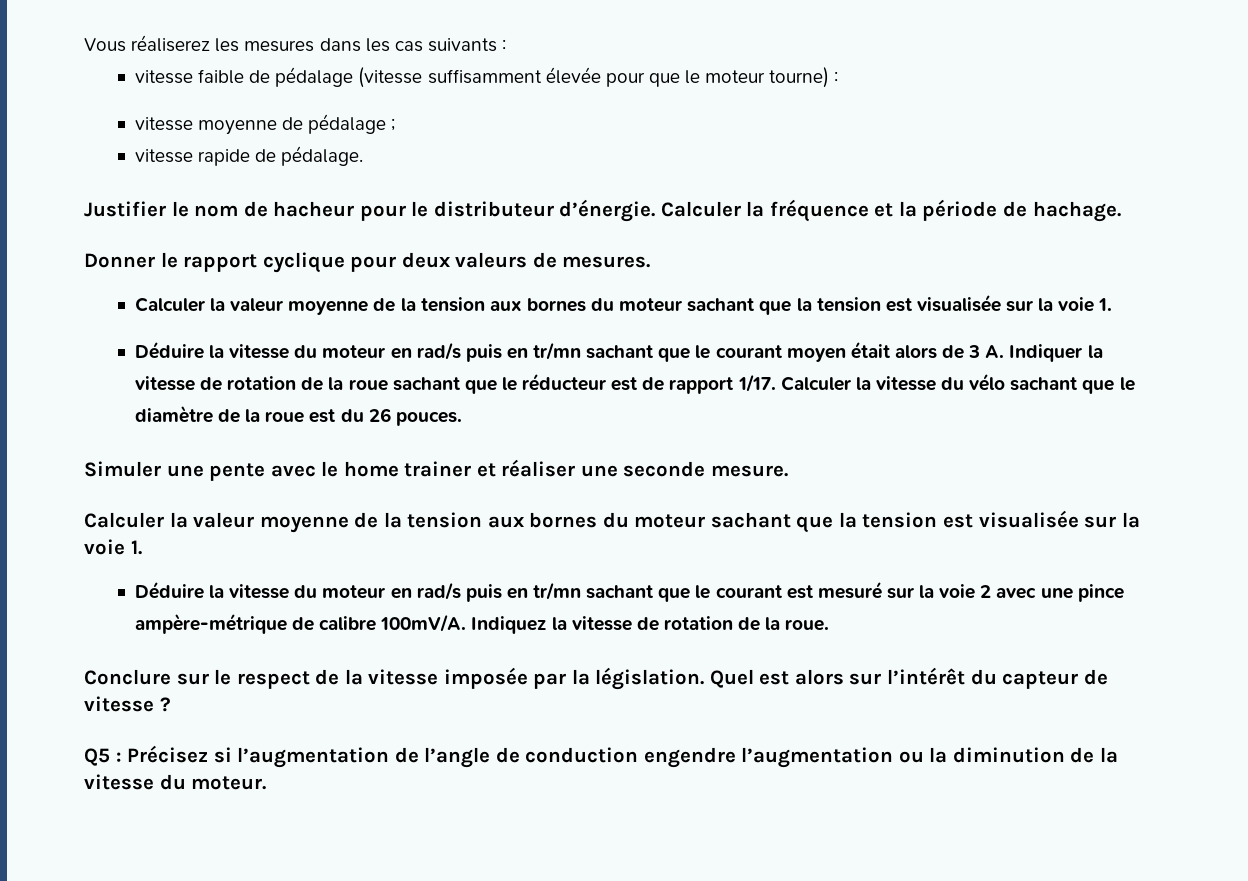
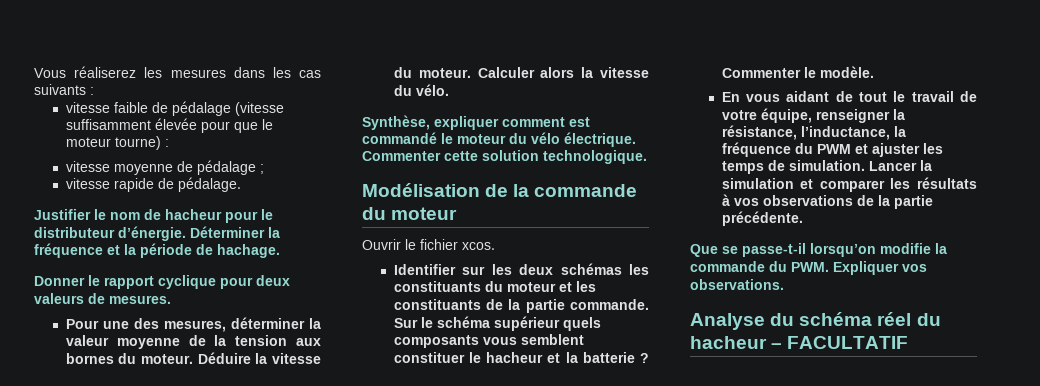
- Calculer la fréquence et la période de hachage.
+ Déterminer la fréquence et la période de hachage.
  Donner le rapport cyclique pour deux valeurs de mesures.
- Calculer la valeur moyenne de la tension aux bornes du moteur sachant que la tension est visualisée sur la voie 1.
- Déduire la vitesse du moteur en rad/s puis en tr/mn sachant que le courant moyen était alors de 3 A. Indiquer la vitesse de rotation de la roue sachant que le réducteur est de rapport 1/17. Calculer la vitesse du vélo sachant que le diamètre de la roue est du 26 pouces.
- Simuler une pente avec le home trainer et réaliser une seconde mesure.
- Calculer la valeur moyenne de la tension aux bornes du moteur sachant que la tension est visualisée sur la voie 1.
- Déduire la vitesse du moteur en rad/s puis en tr/mn sachant que le courant est mesuré sur la voie 2 avec une pince ampère-métrique de calibre 100mV/A. Indiquez la vitesse de rotation de la roue.
- Conclure sur le respect de la vitesse imposée par la législation. Quel est alors sur l’intérêt du capteur de vitesse ?
- Q5 : Précisez si l’augmentation de l’angle de conduction engendre l’augmentation ou la diminution de la vitesse du moteur.
+ Pour une des mesures, déterminer la valeur moyenne de la tension aux bornes du moteur. Déduire la vitesse du moteur. Calculer alors la vitesse du vélo.
+ Synthèse, expliquer comment est commandé le moteur du vélo électrique. Commenter cette solution technologique.
+ Modélisation de la commande du moteur
+ Ouvrir le fichier xcos.
+ Identifier sur les deux schémas les constituants du moteur et les constituants de la partie commande. Sur le schéma supérieur quels composants vous semblent constituer le hacheur et la batterie ? Commenter le modèle.
+ En vous aidant de tout le travail de votre équipe, renseigner la résistance, l’inductance, la fréquence du PWM et ajuster les temps de simulation. Lancer la simulation et comparer les résultats à vos observations de la partie précédente.
+ Que se passe-t-il lorsqu’on modifie la commande du PWM. Expliquer vos observations.
+ Analyse du schéma réel du hacheur – FACULTATIF

